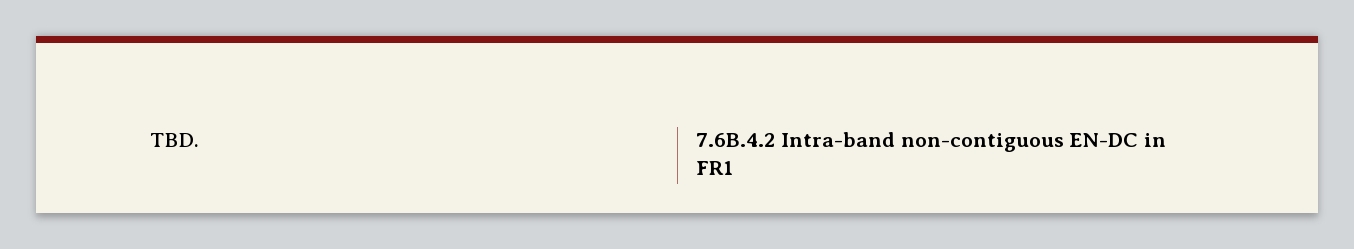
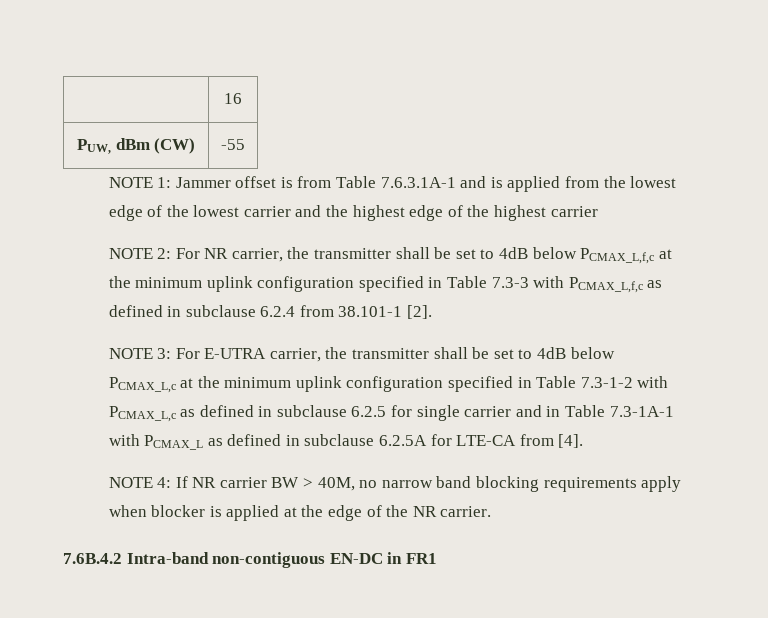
- TBD.
+ | 16
+ PUW, dBm (CW) | -55
+ NOTE 1: Jammer offset is from Table 7.6.3.1A-1 and is applied from the lowest edge of the lowest carrier and the highest edge of the highest carrier
+ NOTE 2: For NR carrier, the transmitter shall be set to 4dB below PCMAX_L,f,c at the minimum uplink configuration specified in Table 7.3-3 with PCMAX_L,f,c as defined in subclause 6.2.4 from 38.101-1 [2].
+ NOTE 3: For E-UTRA carrier, the transmitter shall be set to 4dB below PCMAX_L,c at the minimum uplink configuration specified in Table 7.3-1-2 with PCMAX_L,c as defined in subclause 6.2.5 for single carrier and in Table 7.3-1A-1 with PCMAX_L as defined in subclause 6.2.5A for LTE-CA from [4].
+ NOTE 4: If NR carrier BW > 40M, no narrow band blocking requirements apply when blocker is applied at the edge of the NR carrier.

